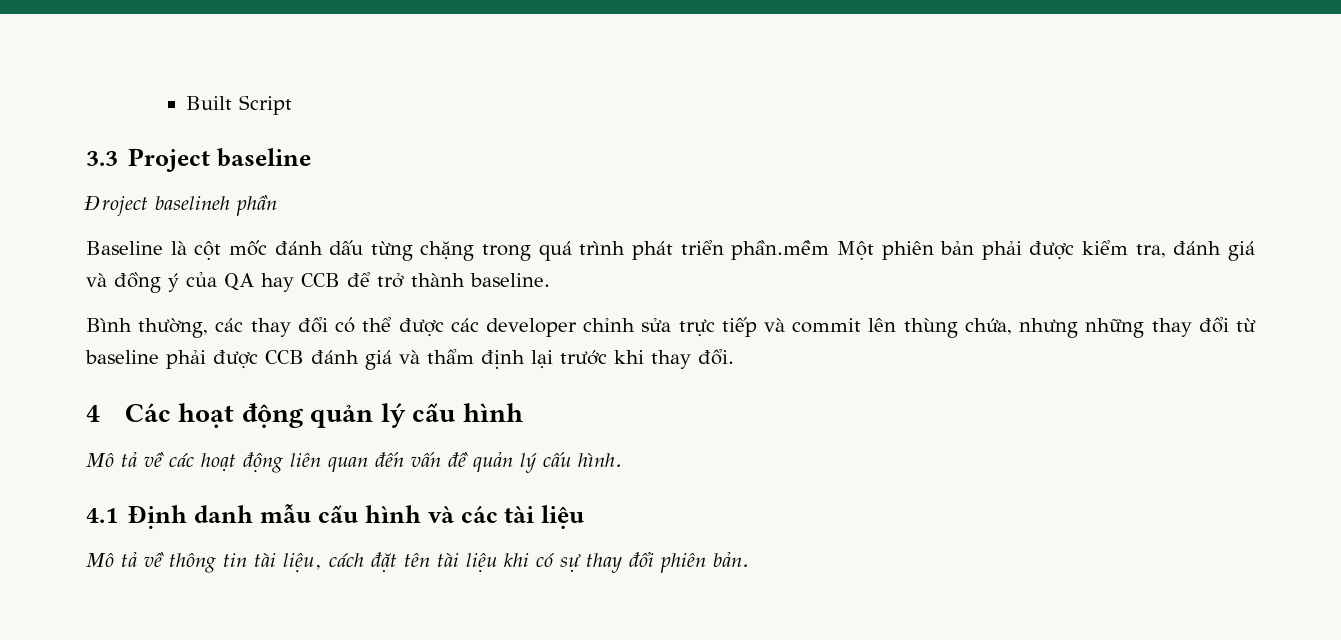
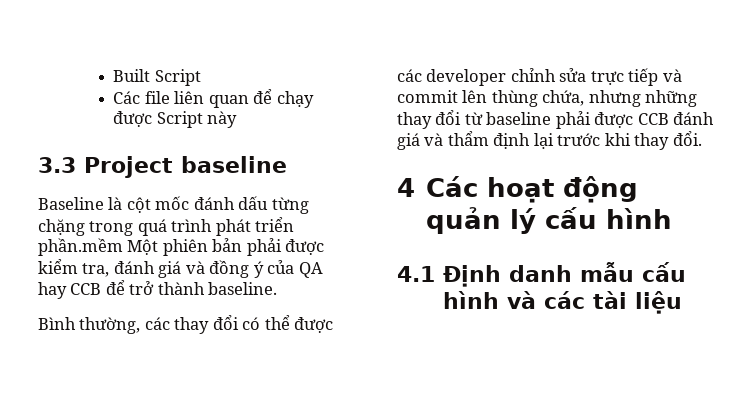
+ Các file liên quan để chạy được Script này
- Đroject baselineh phần
- Mô tả về các hoạt động liên quan đến vấn đề quản lý cấu hình.
- Mô tả về thông tin tài liệu, cách đặt tên tài liệu khi có sự thay đổi phiên bản.

